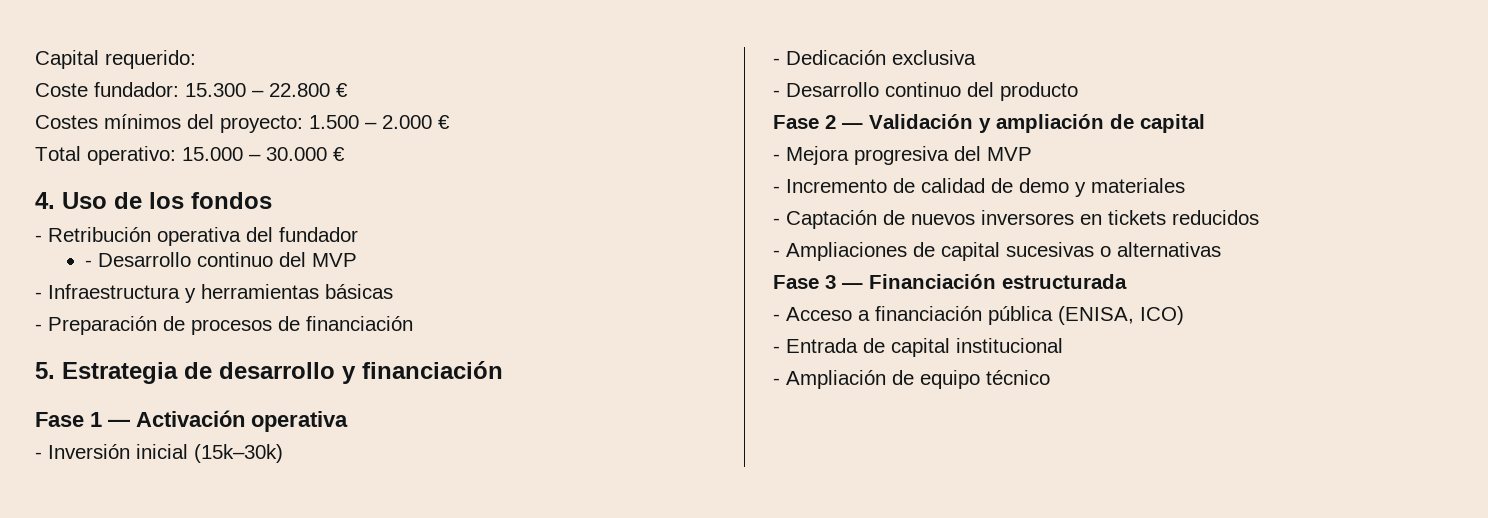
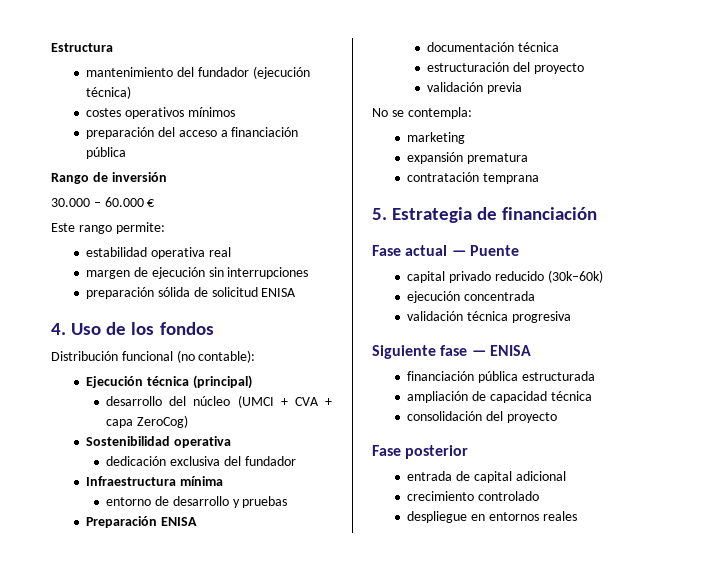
- Capital requerido:
- Coste fundador: 15.300 – 22.800 €
- Costes mínimos del proyecto: 1.500 – 2.000 €
- Total operativo: 15.000 – 30.000 €
+ Estructura
+ mantenimiento del fundador (ejecución técnica)
+ costes operativos mínimos
+ preparación del acceso a financiación pública
+ Rango de inversión
+ 30.000 – 60.000 €
+ Este rango permite:
+ estabilidad operativa real
+ margen de ejecución sin interrupciones
+ preparación sólida de solicitud ENISA
- - Retribución operativa del fundador
+ Distribución funcional (no contable):
+ Ejecución técnica (principal)
+ desarrollo del núcleo (UMCI + CVA + capa ZeroCog)
+ Sostenibilidad operativa
+ dedicación exclusiva del fundador
- - Desarrollo continuo del MVP
- - Infraestructura y herramientas básicas
- - Preparación de procesos de financiación
+ Infraestructura mínima
+ entorno de desarrollo y pruebas
+ Preparación ENISA
+ documentación técnica
+ estructuración del proyecto
+ validación previa
+ No se contempla:
+ marketing
+ expansión prematura
+ contratación temprana
- 5. Estrategia de desarrollo y financiación
+ 5. Estrategia de financiación
- Fase 1 — Activación operativa
- - Inversión inicial (15k–30k)
- - Dedicación exclusiva
- - Desarrollo continuo del producto
- Fase 2 — Validación y ampliación de capital
- - Mejora progresiva del MVP
- - Incremento de calidad de demo y materiales
- - Captación de nuevos inversores en tickets reducidos
- - Ampliaciones de capital sucesivas o alternativas
- Fase 3 — Financiación estructurada
- - Acceso a financiación pública (ENISA, ICO)
- - Entrada de capital institucional
- - Ampliación de equipo técnico
+ Fase actual — Puente
+ capital privado reducido (30k–60k)
+ ejecución concentrada
+ validación técnica progresiva
+ Siguiente fase — ENISA
+ financiación pública estructurada
+ ampliación de capacidad técnica
+ consolidación del proyecto
+ Fase posterior
+ entrada de capital adicional
+ crecimiento controlado
+ despliegue en entornos reales

